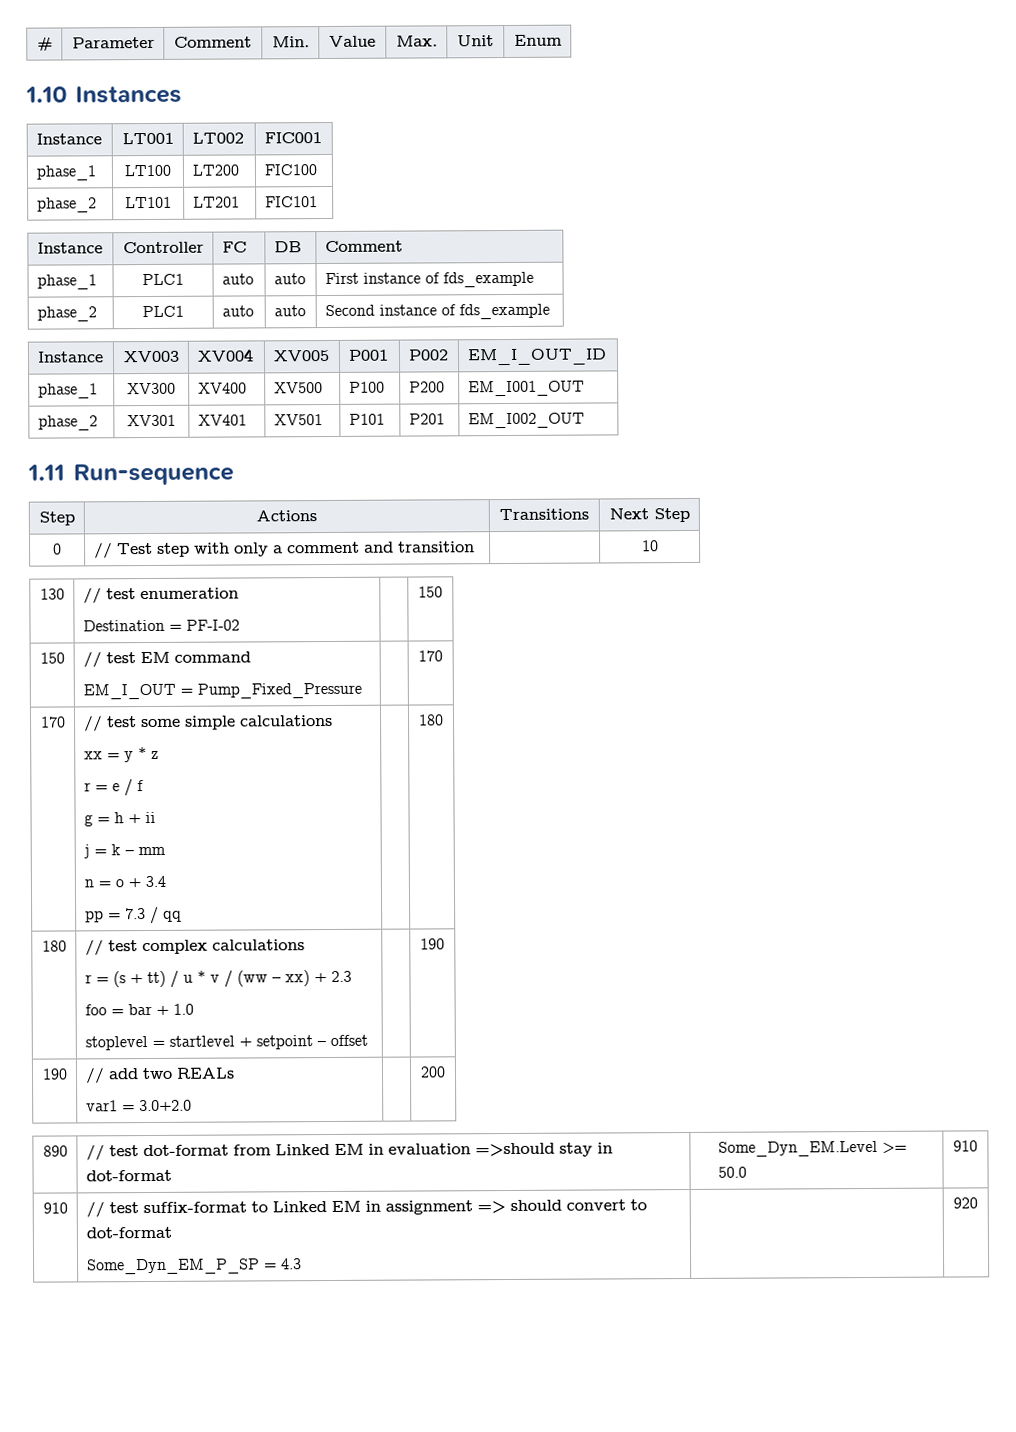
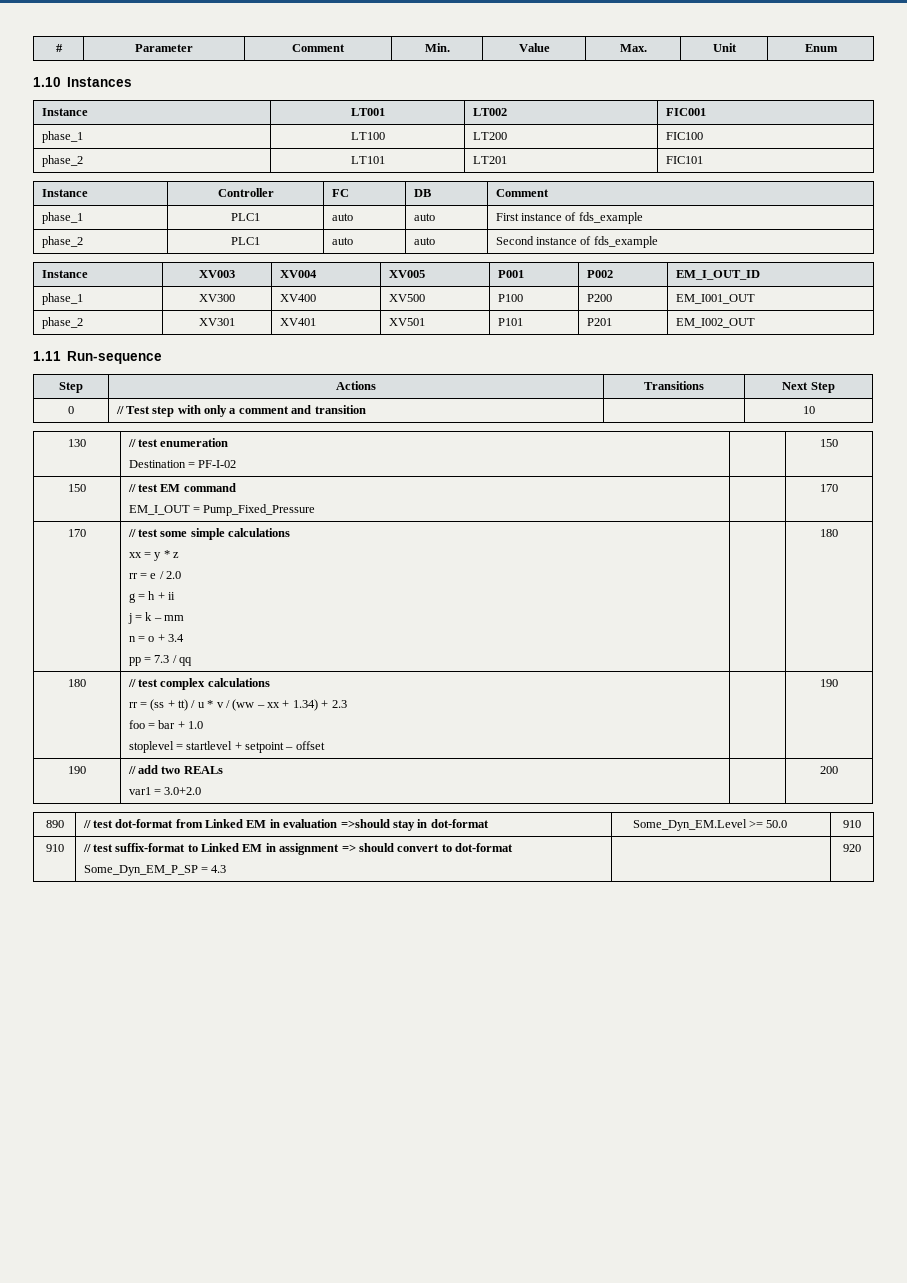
  170 | // test some simple calculations
  xx = y * z
- r = e / f
+ rr = e / 2.0
  180 | // test complex calculations
- r = (s + tt) / u * v / (ww – xx) + 2.3
+ rr = (ss + tt) / u * v / (ww – xx + 1.34) + 2.3

